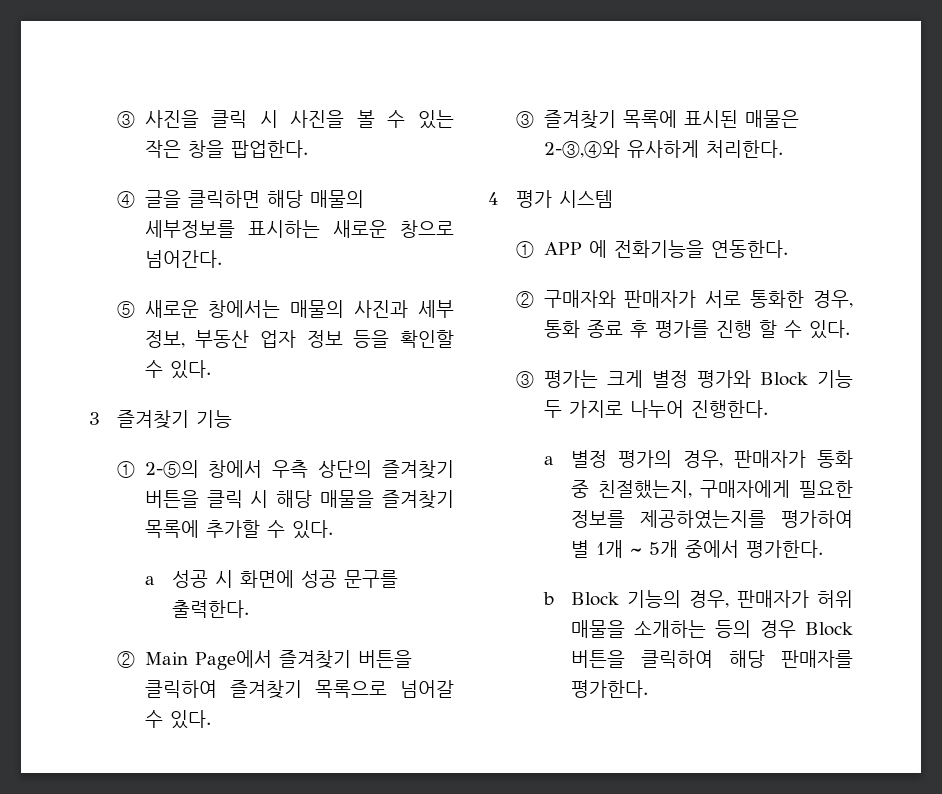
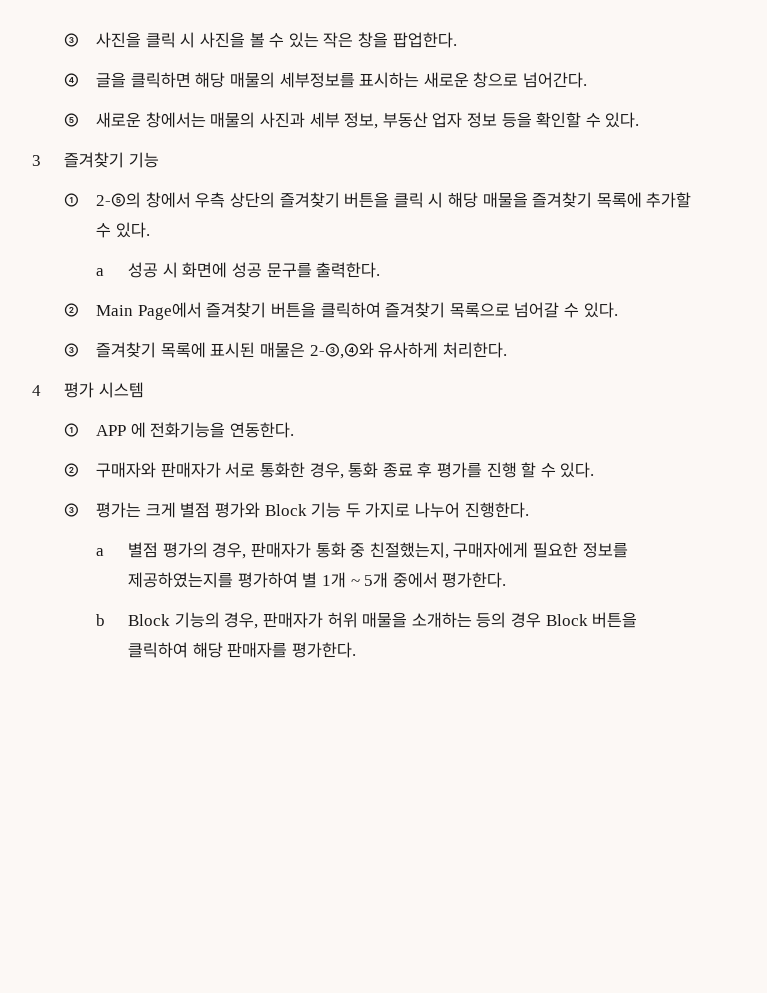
- ③ 평가는 크게 별정 평가와 Block 기능 두 가지로 나누어 진행한다.
+ ③ 평가는 크게 별점 평가와 Block 기능 두 가지로 나누어 진행한다.
- a 별정 평가의 경우, 판매자가 통화 중 친절했는지, 구매자에게 필요한 정보를 제공하였는지를 평가하여 별 1개 ~ 5개 중에서 평가한다.
+ a 별점 평가의 경우, 판매자가 통화 중 친절했는지, 구매자에게 필요한 정보를 제공하였는지를 평가하여 별 1개 ~ 5개 중에서 평가한다.

